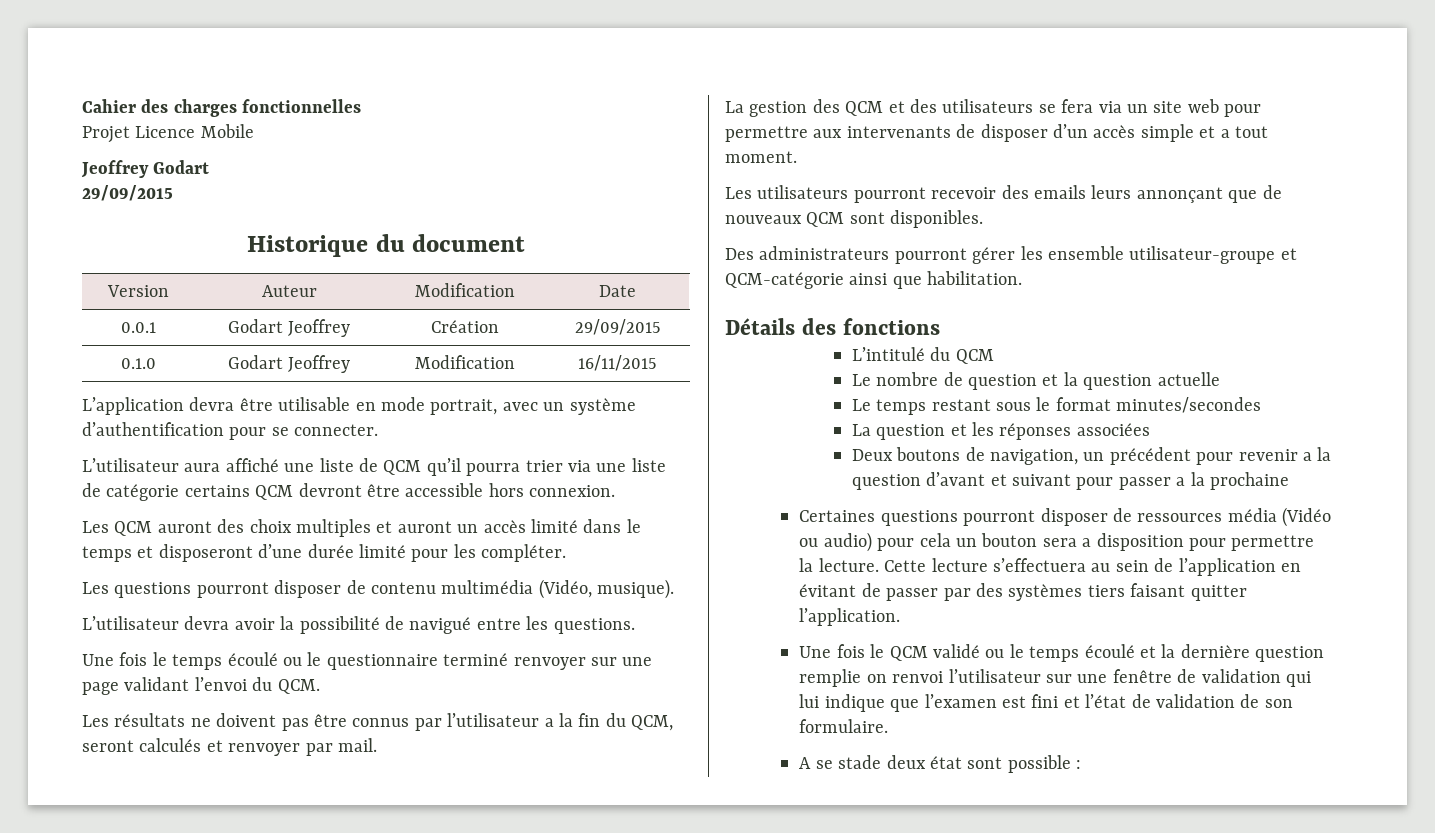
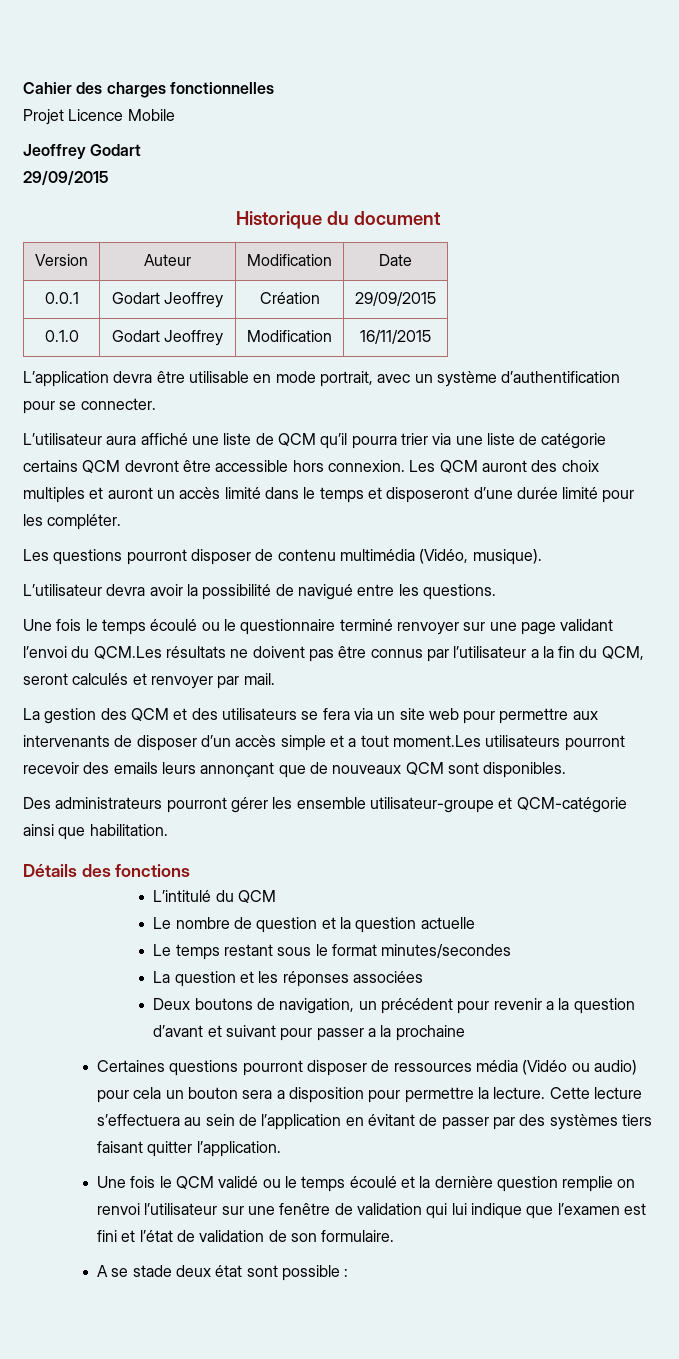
- L’utilisateur aura affiché une liste de QCM qu’il pourra trier via une liste de catégorie certains QCM devront être accessible hors connexion.
- Les QCM auront des choix multiples et auront un accès limité dans le temps et disposeront d’une durée limité pour les compléter.
+ L’utilisateur aura affiché une liste de QCM qu’il pourra trier via une liste de catégorie certains QCM devront être accessible hors connexion. Les QCM auront des choix multiples et auront un accès limité dans le temps et disposeront d’une durée limité pour les compléter.
- Une fois le temps écoulé ou le questionnaire terminé renvoyer sur une page validant l’envoi du QCM.
- Les résultats ne doivent pas être connus par l’utilisateur a la fin du QCM, seront calculés et renvoyer par mail.
+ Une fois le temps écoulé ou le questionnaire terminé renvoyer sur une page validant l’envoi du QCM.Les résultats ne doivent pas être connus par l’utilisateur a la fin du QCM, seront calculés et renvoyer par mail.
- La gestion des QCM et des utilisateurs se fera via un site web pour permettre aux intervenants de disposer d’un accès simple et a tout moment.
- Les utilisateurs pourront recevoir des emails leurs annonçant que de nouveaux QCM sont disponibles.
+ La gestion des QCM et des utilisateurs se fera via un site web pour permettre aux intervenants de disposer d’un accès simple et a tout moment.Les utilisateurs pourront recevoir des emails leurs annonçant que de nouveaux QCM sont disponibles.

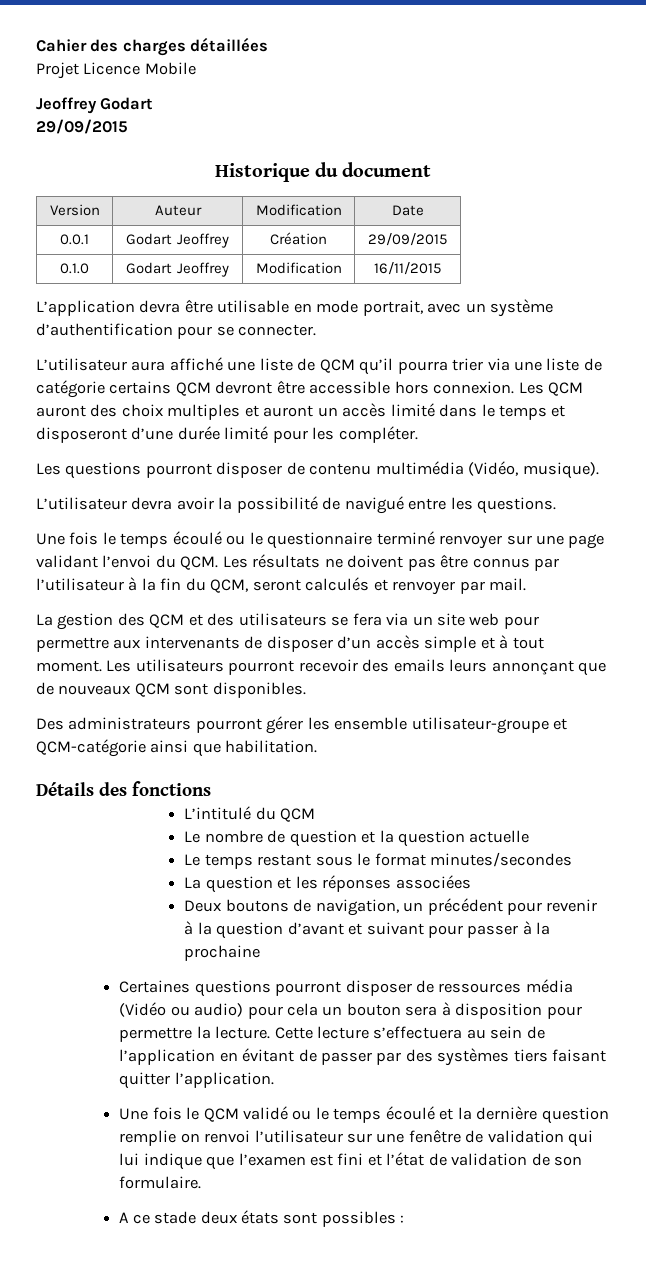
- Cahier des charges fonctionnelles
+ Cahier des charges détaillées
- Une fois le temps écoulé ou le questionnaire terminé renvoyer sur une page validant l’envoi du QCM.Les résultats ne doivent pas être connus par l’utilisateur a la fin du QCM, seront calculés et renvoyer par mail.
+ Une fois le temps écoulé ou le questionnaire terminé renvoyer sur une page validant l’envoi du QCM. Les résultats ne doivent pas être connus par l’utilisateur à la fin du QCM, seront calculés et renvoyer par mail.
- La gestion des QCM et des utilisateurs se fera via un site web pour permettre aux intervenants de disposer d’un accès simple et a tout moment.Les utilisateurs pourront recevoir des emails leurs annonçant que de nouveaux QCM sont disponibles.
+ La gestion des QCM et des utilisateurs se fera via un site web pour permettre aux intervenants de disposer d’un accès simple et à tout moment. Les utilisateurs pourront recevoir des emails leurs annonçant que de nouveaux QCM sont disponibles.
- Deux boutons de navigation, un précédent pour revenir a la question d’avant et suivant pour passer a la prochaine
+ Deux boutons de navigation, un précédent pour revenir à la question d’avant et suivant pour passer à la prochaine
- Certaines questions pourront disposer de ressources média (Vidéo ou audio) pour cela un bouton sera a disposition pour permettre la lecture.
+ Certaines questions pourront disposer de ressources média (Vidéo ou audio) pour cela un bouton sera à disposition pour permettre la lecture.
- A se stade deux état sont possible :
+ A ce stade deux états sont possibles :

